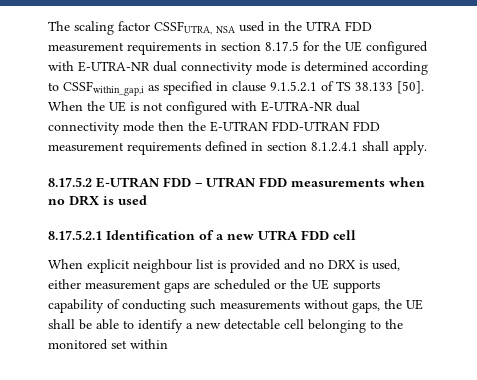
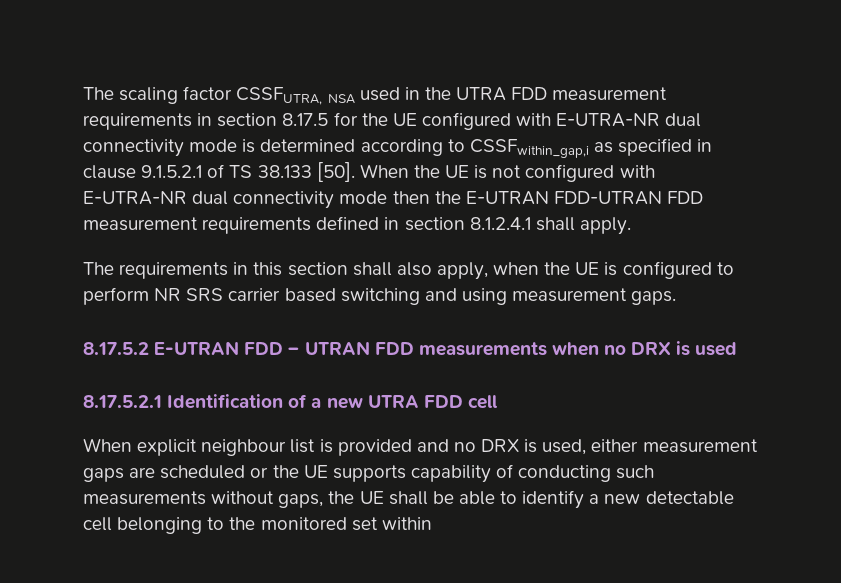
+ The requirements in this section shall also apply, when the UE is configured to perform NR SRS carrier based switching and using measurement gaps.

